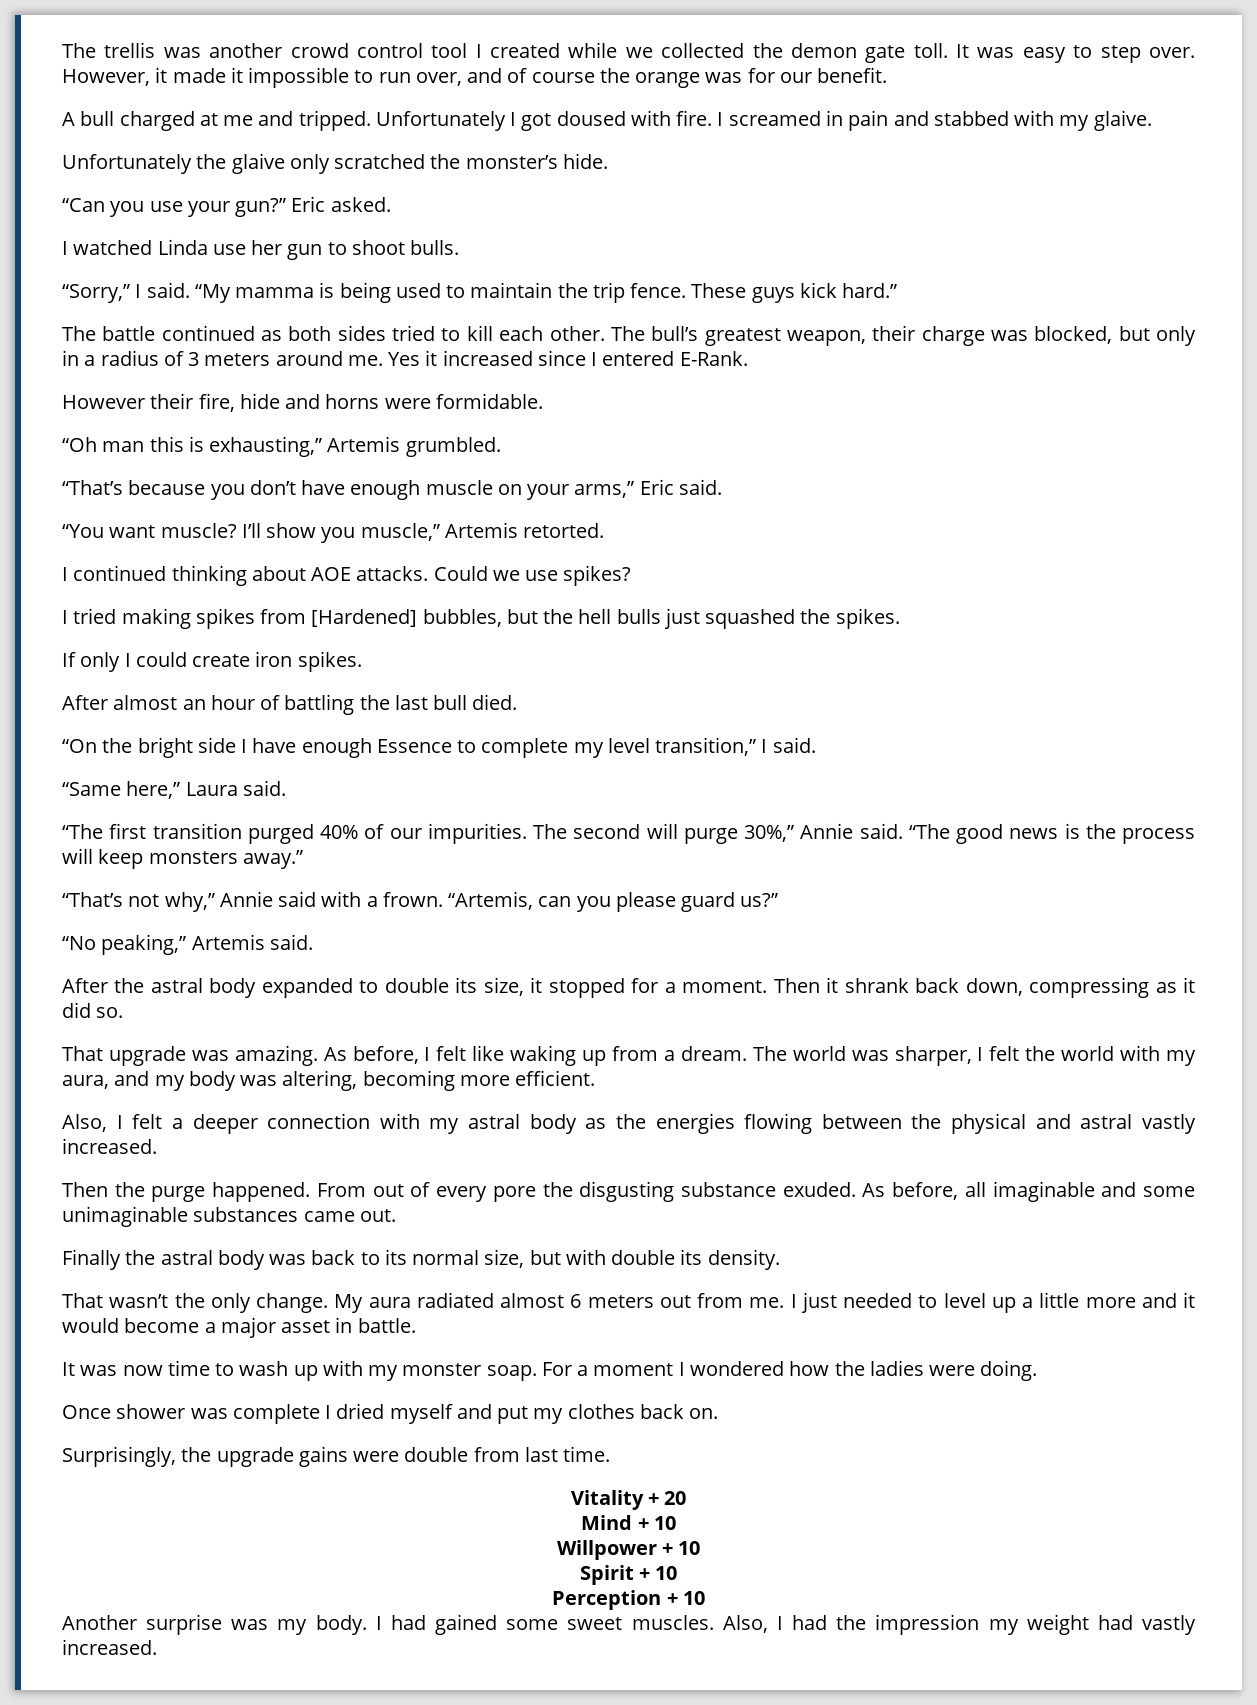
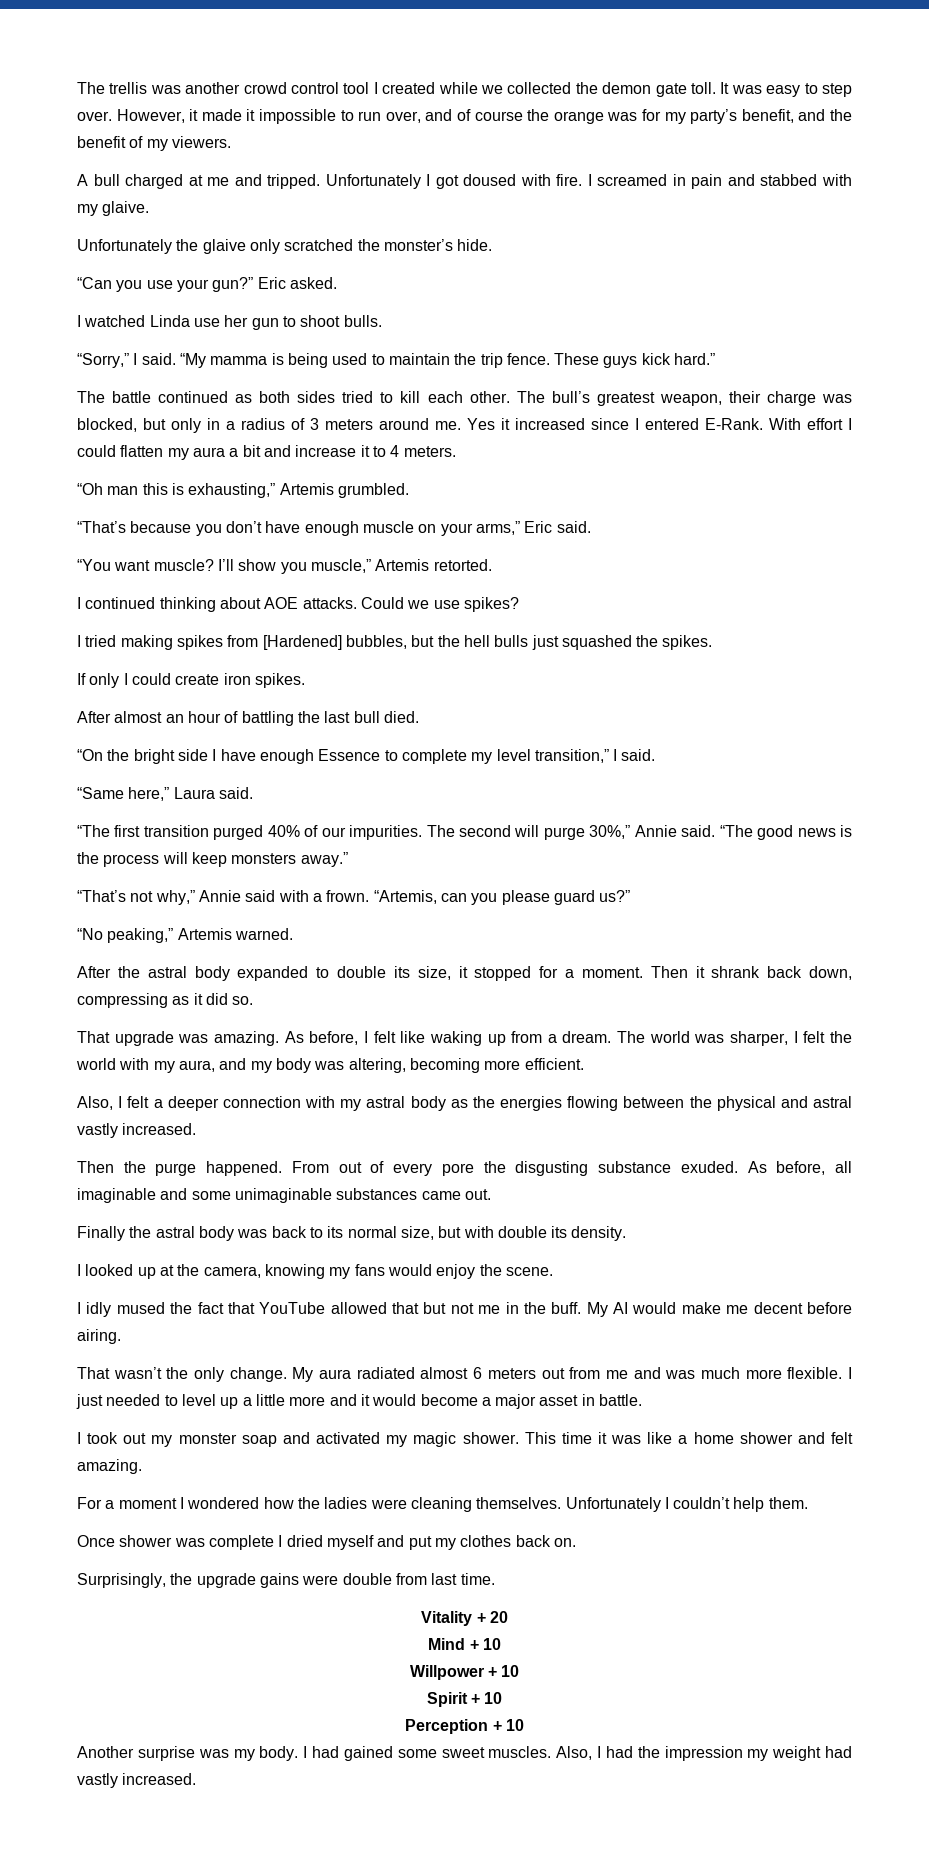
- However, it made it impossible to run over, and of course the orange was for our benefit.
+ However, it made it impossible to run over, and of course the orange was for my party’s benefit, and the benefit of my viewers.
- Yes it increased since I entered E-Rank.
- However their fire, hide and horns were formidable.
+ Yes it increased since I entered E-Rank. With effort I could flatten my aura a bit and increase it to 4 meters.
- “No peaking,” Artemis said.
+ “No peaking,” Artemis warned.
+ I looked up at the camera, knowing my fans would enjoy the scene.
+ I idly mused the fact that YouTube allowed that but not me in the buff. My AI would make me decent before airing.
- My aura radiated almost 6 meters out from me.
+ My aura radiated almost 6 meters out from me and was much more flexible.
- It was now time to wash up with my monster soap. For a moment I wondered how the ladies were doing.
+ I took out my monster soap and activated my magic shower. This time it was like a home shower and felt amazing.
+ For a moment I wondered how the ladies were cleaning themselves. Unfortunately I couldn’t help them.

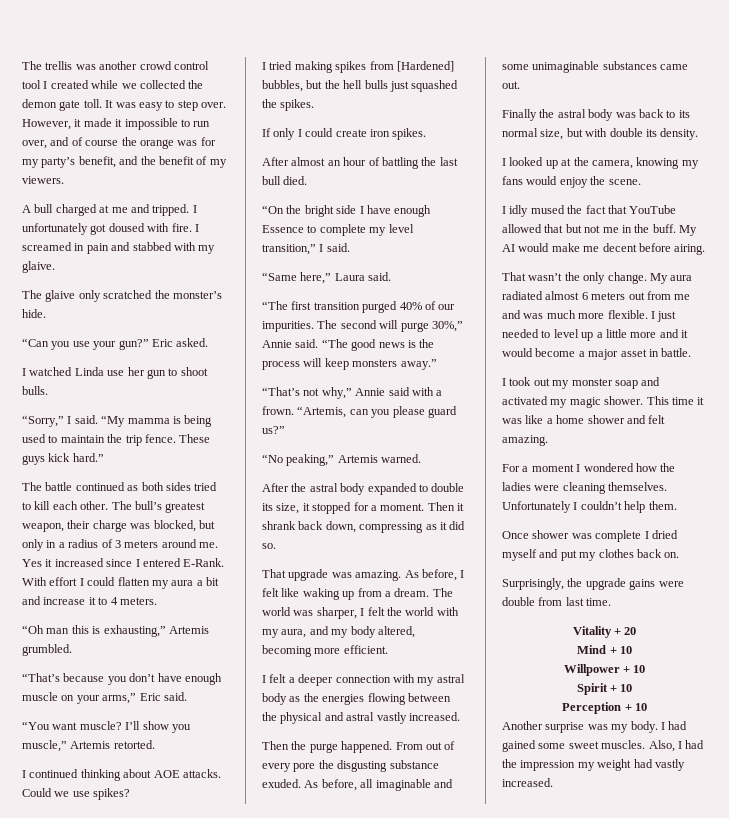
- Unfortunately I got doused with fire.
+ I unfortunately got doused with fire.
- Unfortunately the glaive only scratched the monster’s hide.
+ The glaive only scratched the monster’s hide.
- The world was sharper, I felt the world with my aura, and my body was altering, becoming more efficient.
+ The world was sharper, I felt the world with my aura, and my body altered, becoming more efficient.
- Also, I felt a deeper connection with my astral body as the energies flowing between the physical and astral vastly increased.
+ I felt a deeper connection with my astral body as the energies flowing between the physical and astral vastly increased.

